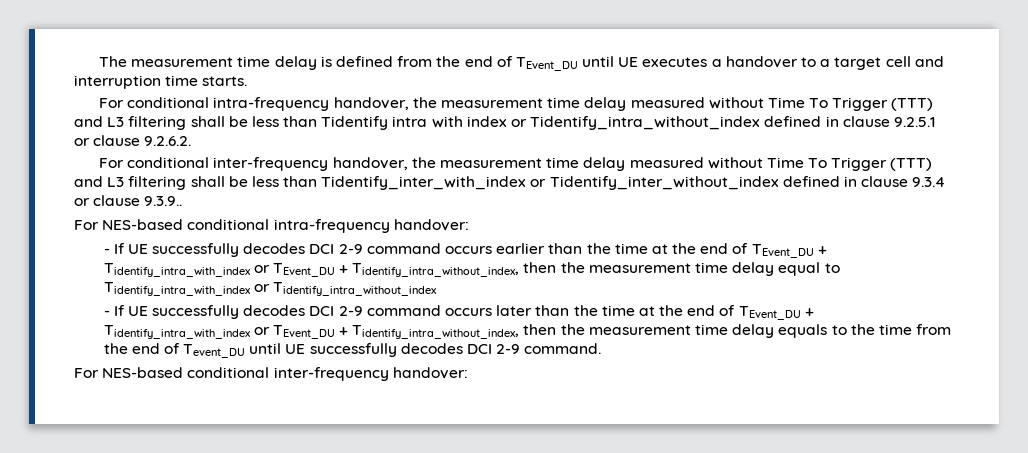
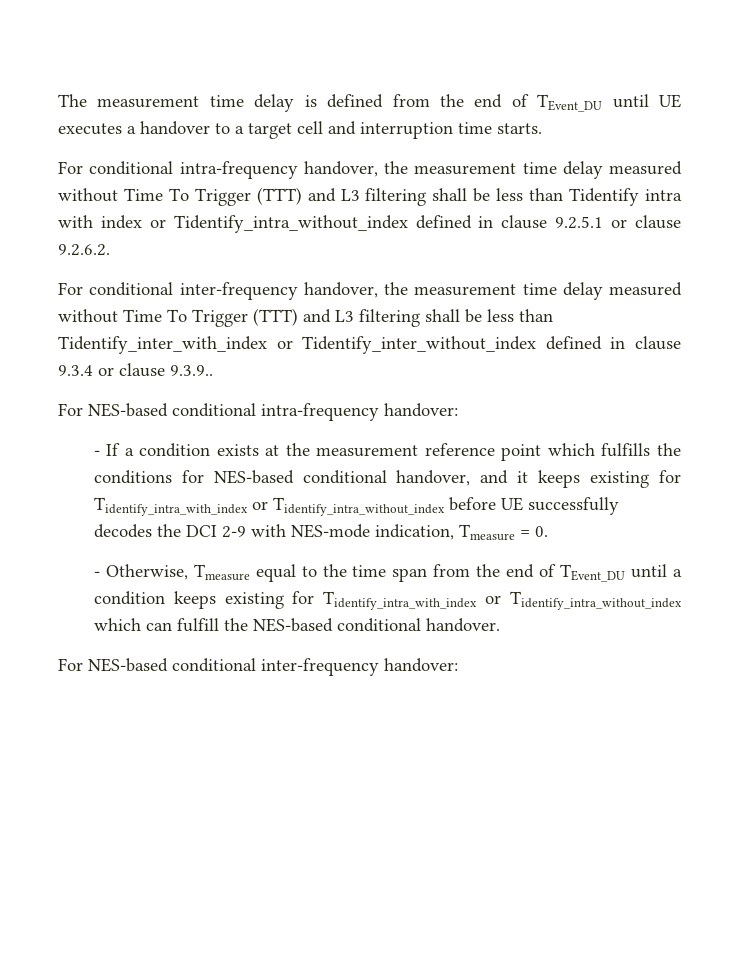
- - If UE successfully decodes DCI 2-9 command occurs earlier than the time at the end of TEvent_DU + Tidentify_intra_with_index or TEvent_DU + Tidentify_intra_without_index, then the measurement time delay equal to Tidentify_intra_with_index or Tidentify_intra_without_index
- - If UE successfully decodes DCI 2-9 command occurs later than the time at the end of TEvent_DU + Tidentify_intra_with_index or TEvent_DU + Tidentify_intra_without_index, then the measurement time delay equals to the time from the end of Tevent_DU until UE successfully decodes DCI 2-9 command.
+ - If a condition exists at the measurement reference point which fulfills the conditions for NES-based conditional handover, and it keeps existing for Tidentify_intra_with_index or Tidentify_intra_without_index before UE successfully decodes the DCI 2-9 with NES-mode indication, Tmeasure = 0.
+ - Otherwise, Tmeasure equal to the time span from the end of TEvent_DU until a condition keeps existing for Tidentify_intra_with_index or Tidentify_intra_without_index which can fulfill the NES-based conditional handover.

